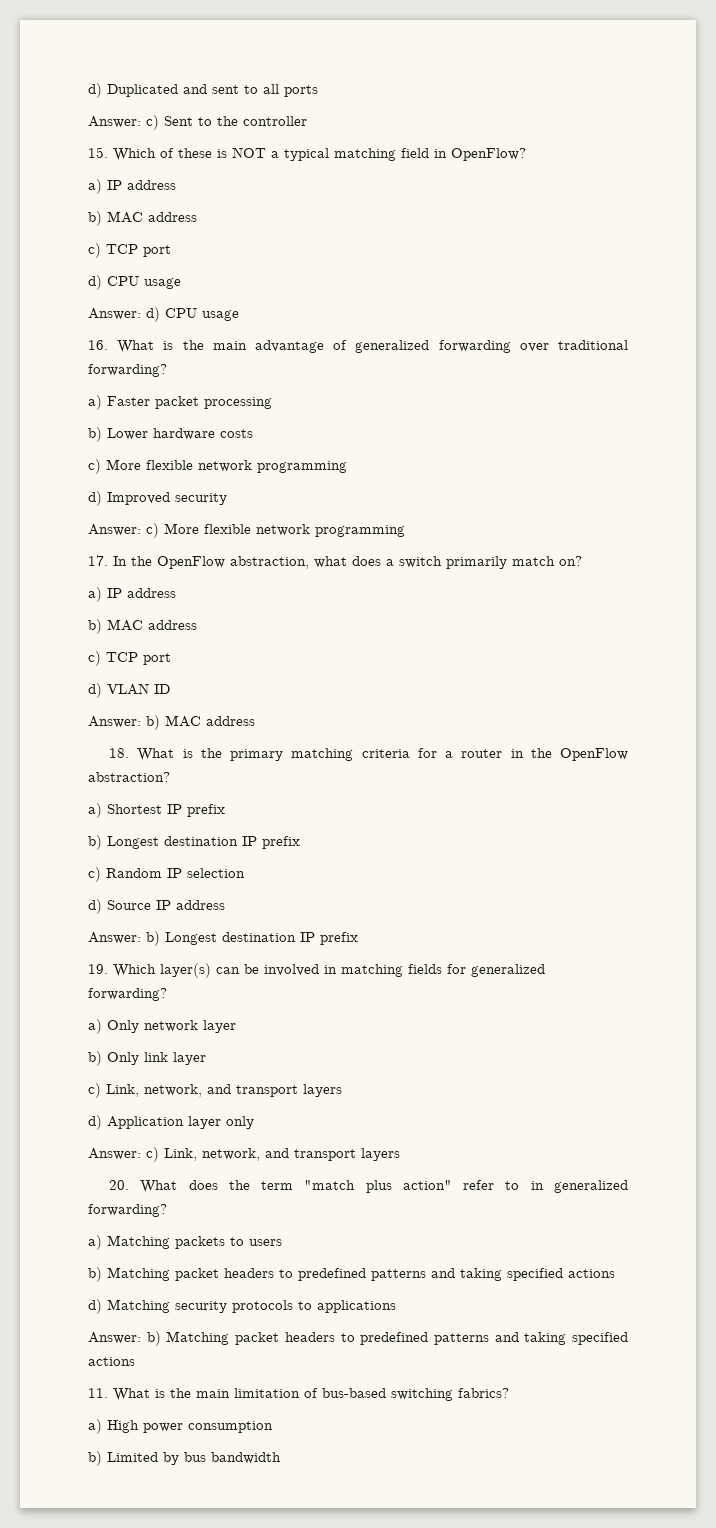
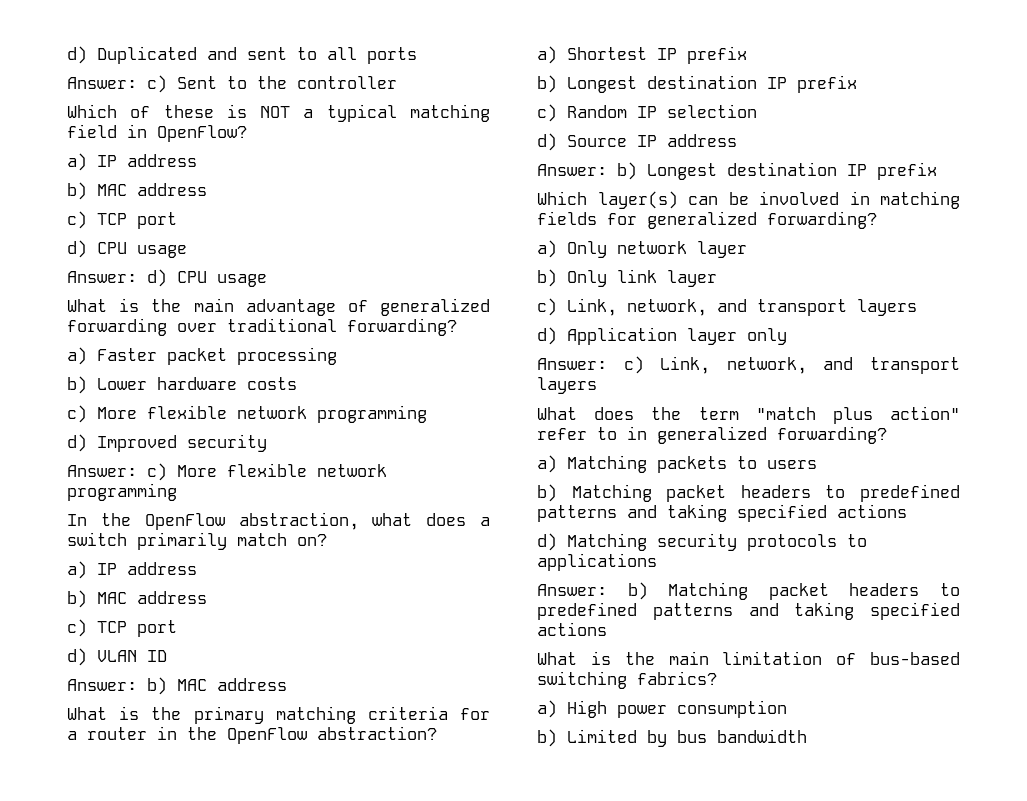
- 15. Which of these is NOT a typical matching field in OpenFlow?
+ Which of these is NOT a typical matching field in OpenFlow?
- 16. What is the main advantage of generalized forwarding over traditional forwarding?
+ What is the main advantage of generalized forwarding over traditional forwarding?
- 17. In the OpenFlow abstraction, what does a switch primarily match on?
+ In the OpenFlow abstraction, what does a switch primarily match on?
- 18. What is the primary matching criteria for a router in the OpenFlow abstraction?
+ What is the primary matching criteria for a router in the OpenFlow abstraction?
- 19. Which layer(s) can be involved in matching fields for generalized forwarding?
+ Which layer(s) can be involved in matching fields for generalized forwarding?
- 20. What does the term "match plus action" refer to in generalized forwarding?
+ What does the term "match plus action" refer to in generalized forwarding?
- 11. What is the main limitation of bus-based switching fabrics?
+ What is the main limitation of bus-based switching fabrics?

